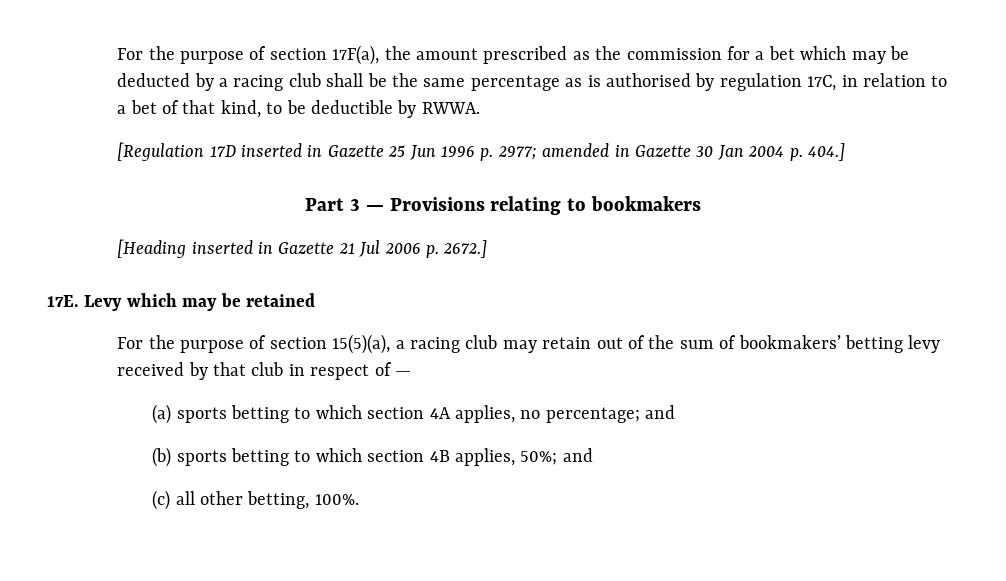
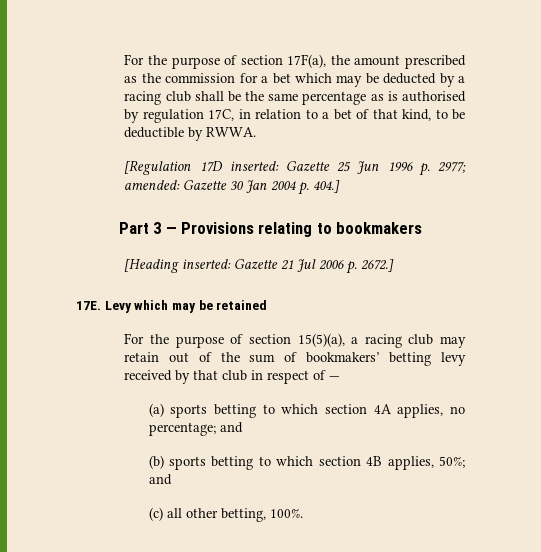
- [Regulation 17D inserted in Gazette 25 Jun 1996 p. 2977; amended in Gazette 30 Jan 2004 p. 404.]
+ [Regulation 17D inserted: Gazette 25 Jun 1996 p. 2977; amended: Gazette 30 Jan 2004 p. 404.]
- [Heading inserted in Gazette 21 Jul 2006 p. 2672.]
+ [Heading inserted: Gazette 21 Jul 2006 p. 2672.]

